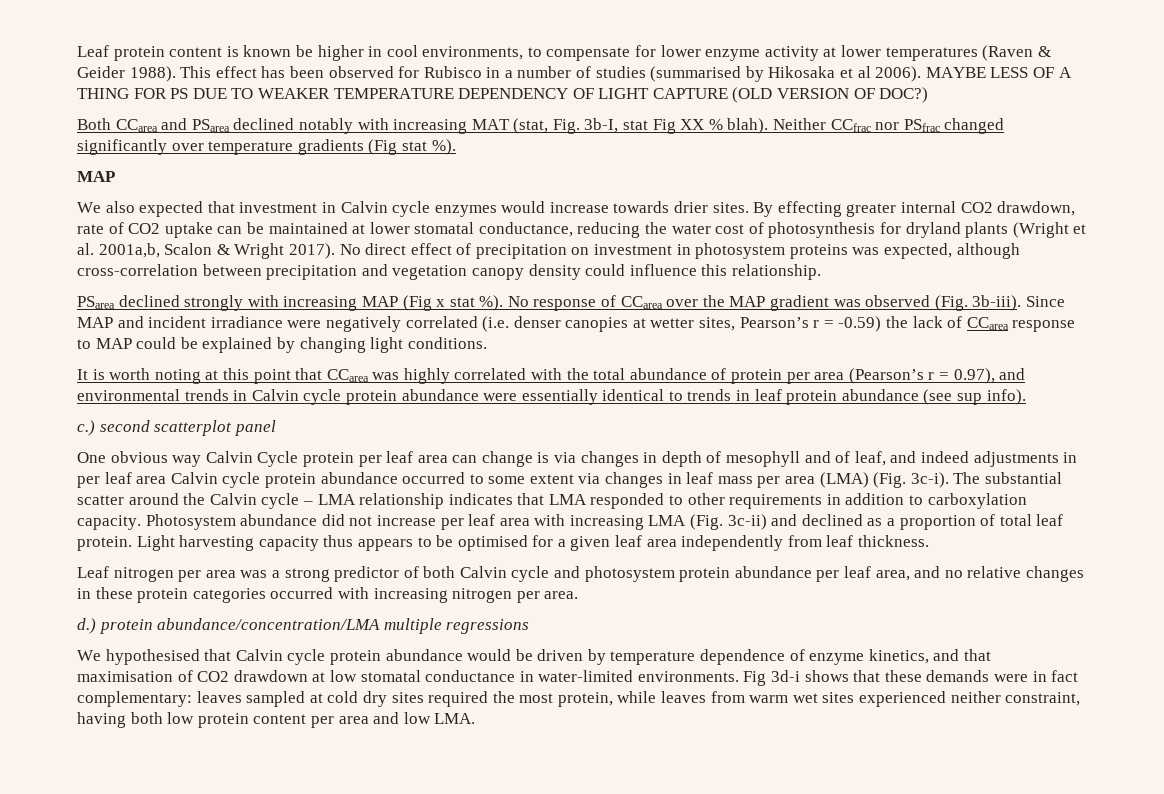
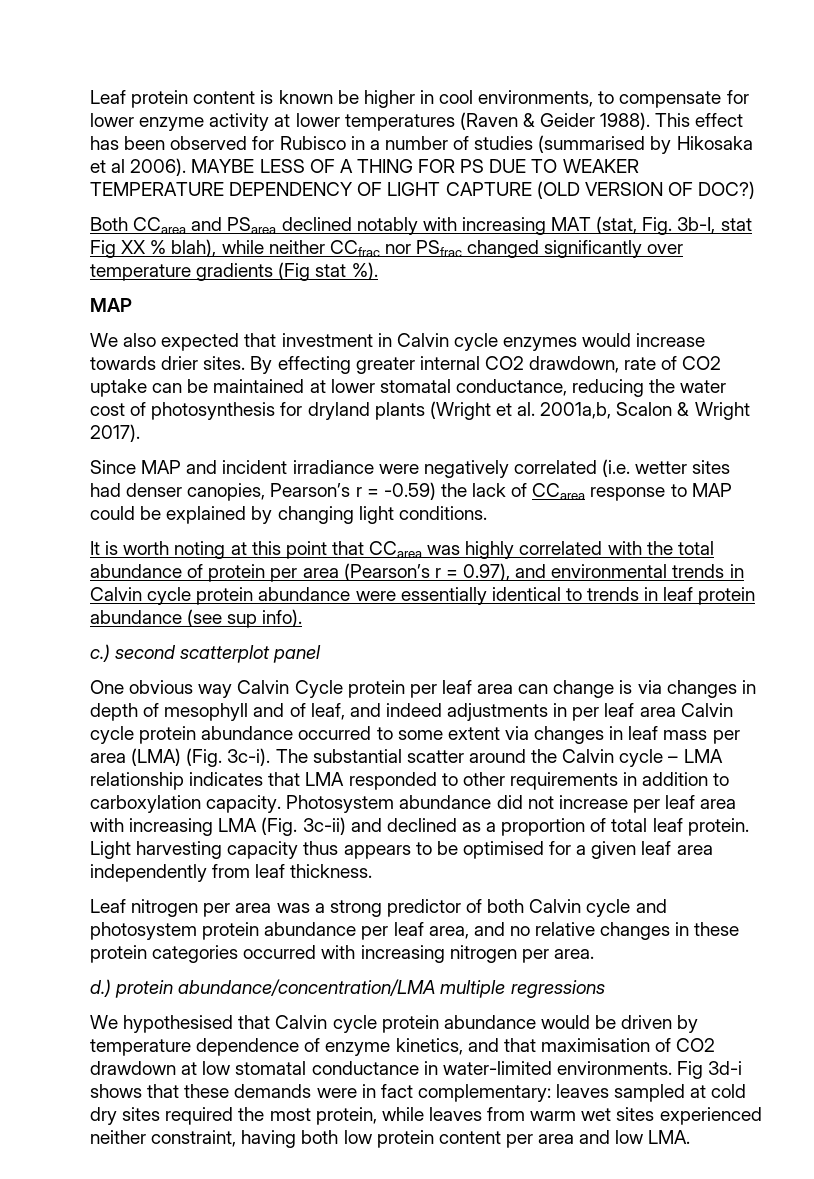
- Both CCarea and PSarea declined notably with increasing MAT (stat, Fig. 3b-I, stat Fig XX % blah). Neither CCfrac nor PSfrac changed significantly over temperature gradients (Fig stat %).
+ Both CCarea and PSarea declined notably with increasing MAT (stat, Fig. 3b-I, stat Fig XX % blah), while neither CCfrac nor PSfrac changed significantly over temperature gradients (Fig stat %).
- By effecting greater internal CO2 drawdown, rate of CO2 uptake can be maintained at lower stomatal conductance, reducing the water cost of photosynthesis for dryland plants (Wright et al. 2001a,b, Scalon & Wright 2017). No direct effect of precipitation on investment in photosystem proteins was expected, although cross-correlation between precipitation and vegetation canopy density could influence this relationship.
- PSarea declined strongly with increasing MAP (Fig x stat %). No response of CCarea over the MAP gradient was observed (Fig. 3b-iii). Since MAP and incident irradiance were negatively correlated (i.e. denser canopies at wetter sites, Pearson’s r = -0.59) the lack of CCarea response to MAP could be explained by changing light conditions.
+ By effecting greater internal CO2 drawdown, rate of CO2 uptake can be maintained at lower stomatal conductance, reducing the water cost of photosynthesis for dryland plants (Wright et al. 2001a,b, Scalon & Wright 2017).
+ Since MAP and incident irradiance were negatively correlated (i.e. wetter sites had denser canopies, Pearson’s r = -0.59) the lack of CCarea response to MAP could be explained by changing light conditions.

